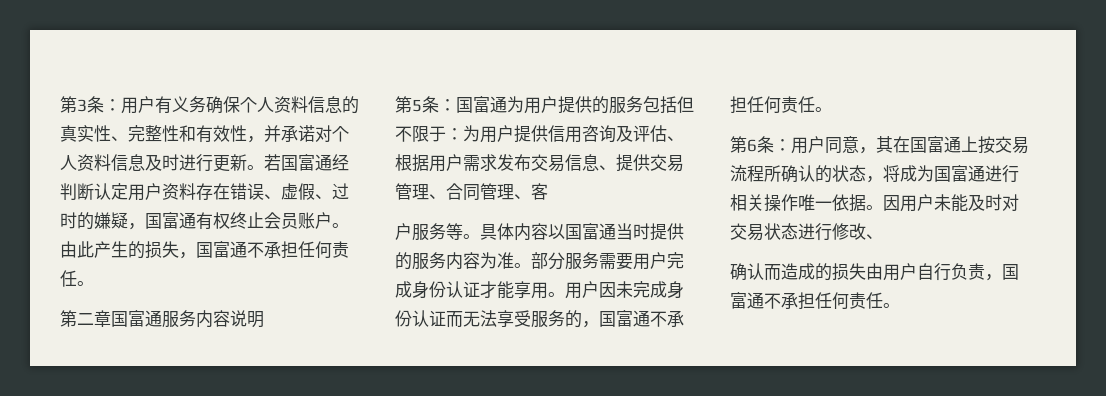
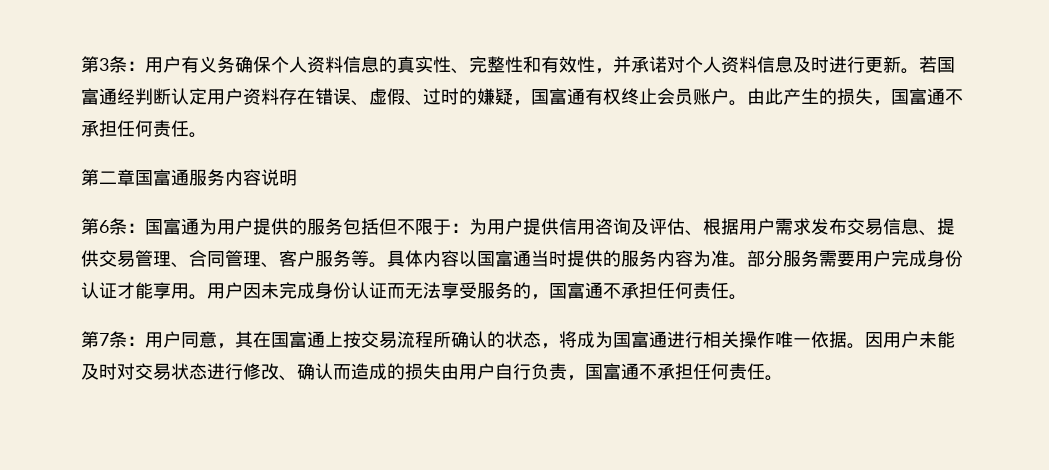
- 第5条：国富通为用户提供的服务包括但不限于：为用户提供信用咨询及评估、根据用户需求发布交易信息、提供交易管理、合同管理、客
- 户服务等。
+ 第6条：国富通为用户提供的服务包括但不限于：为用户提供信用咨询及评估、根据用户需求发布交易信息、提供交易管理、合同管理、客户服务等。
- 第6条：用户同意，其在国富通上按交易流程所确认的状态，将成为国富通进行相关操作唯一依据。
+ 第7条：用户同意，其在国富通上按交易流程所确认的状态，将成为国富通进行相关操作唯一依据。
- 因用户未能及时对交易状态进行修改、
- 确认而造成的损失由用户自行负责，国富通不承担任何责任。
+ 因用户未能及时对交易状态进行修改、确认而造成的损失由用户自行负责，国富通不承担任何责任。

